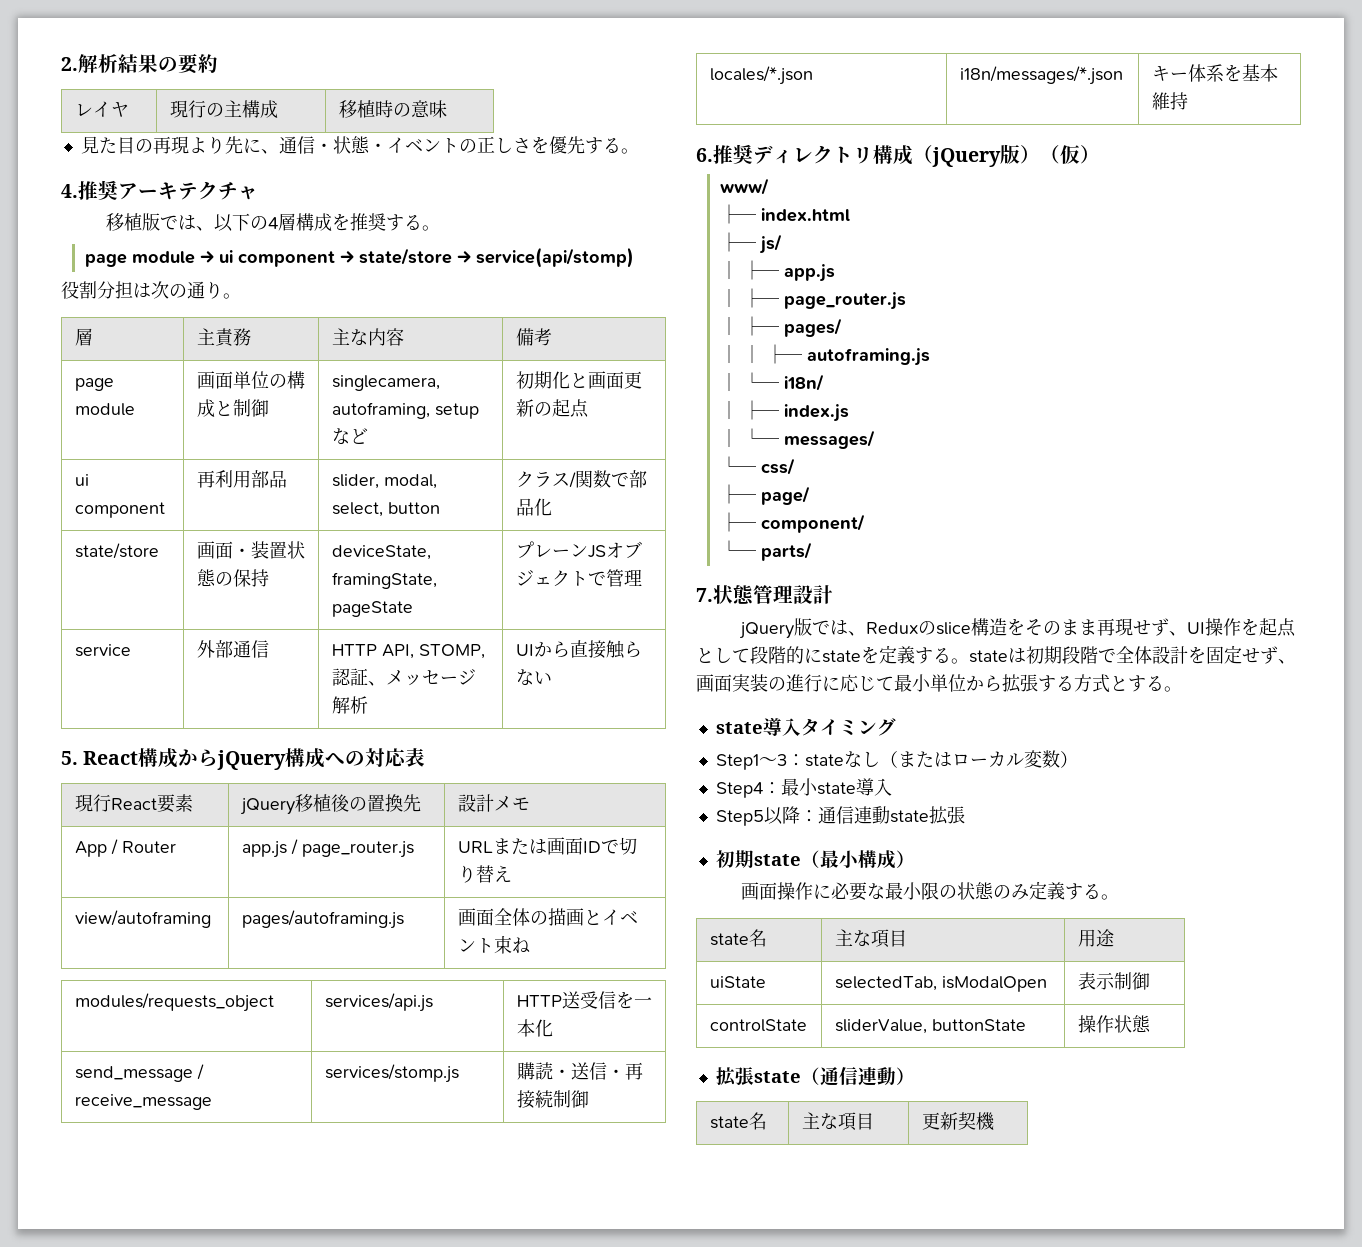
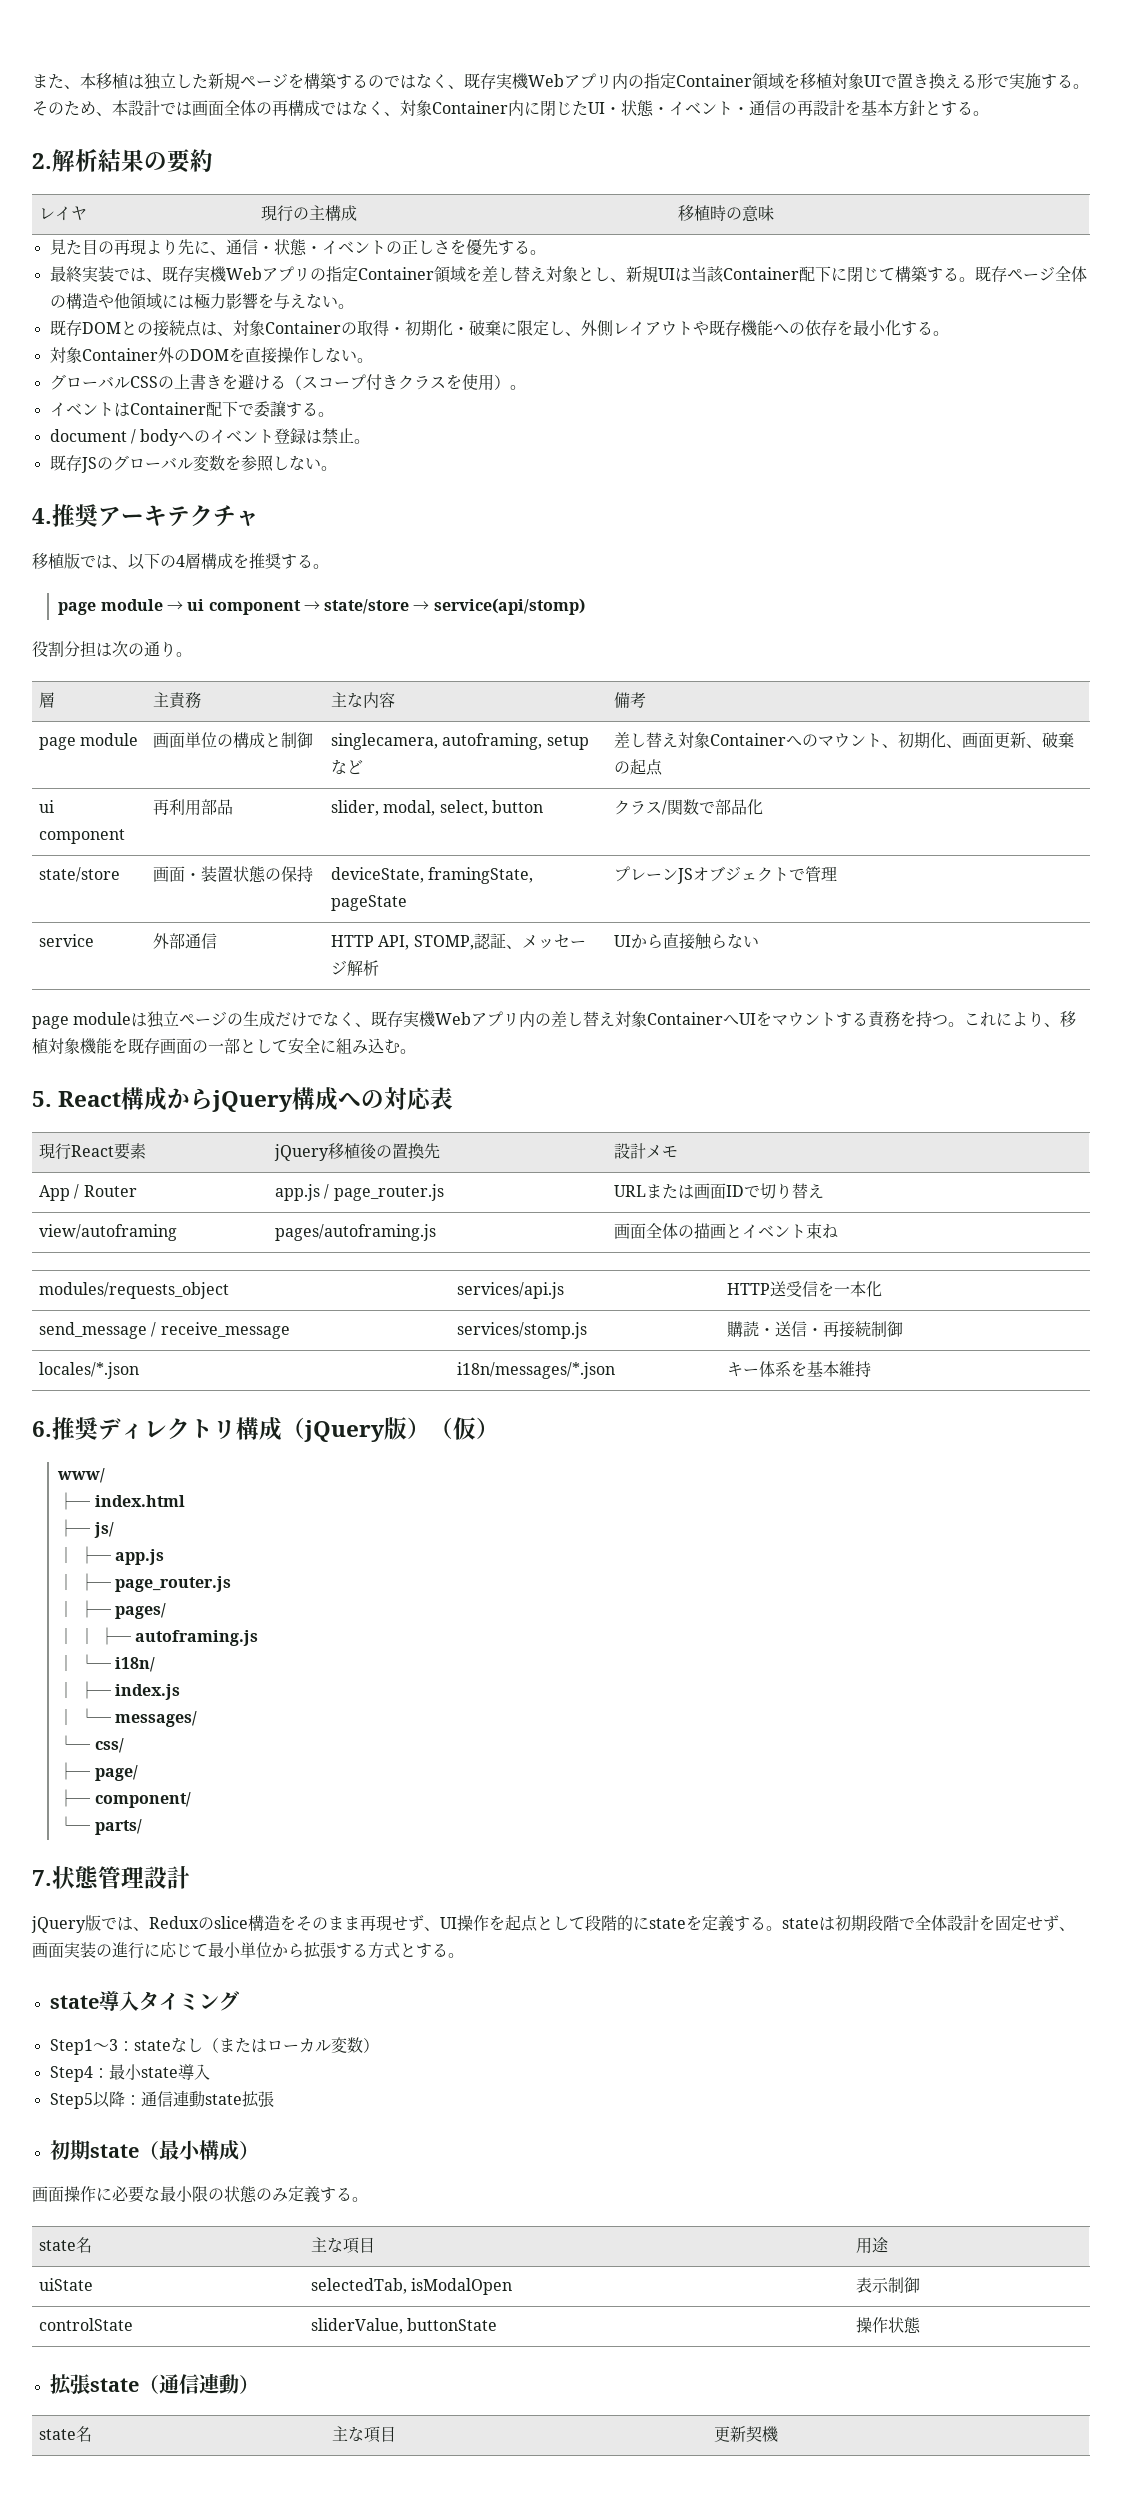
+ また、本移植は独立した新規ページを構築するのではなく、既存実機Webアプリ内の指定Container領域を移植対象UIで置き換える形で実施する。そのため、本設計では画面全体の再構成ではなく、対象Container内に閉じたUI・状態・イベント・通信の再設計を基本方針とする。
+ 最終実装では、既存実機Webアプリの指定Container領域を差し替え対象とし、新規UIは当該Container配下に閉じて構築する。既存ページ全体の構造や他領域には極力影響を与えない。
+ 既存DOMとの接続点は、対象Containerの取得・初期化・破棄に限定し、外側レイアウトや既存機能への依存を最小化する。
+ 対象Container外のDOMを直接操作しない。
+ グローバルCSSの上書きを避ける（スコープ付きクラスを使用）。
+ イベントはContainer配下で委譲する。
+ document / bodyへのイベント登録は禁止。
+ 既存JSのグローバル変数を参照しない。
- page module | 画面単位の構成と制御 | singlecamera, autoframing, setupなど | 初期化と画面更新の起点
+ page module | 画面単位の構成と制御 | singlecamera, autoframing, setupなど | 差し替え対象Containerへのマウント、初期化、画面更新、破棄の起点
+ page moduleは独立ページの生成だけでなく、既存実機Webアプリ内の差し替え対象ContainerへUIをマウントする責務を持つ。これにより、移植対象機能を既存画面の一部として安全に組み込む。

